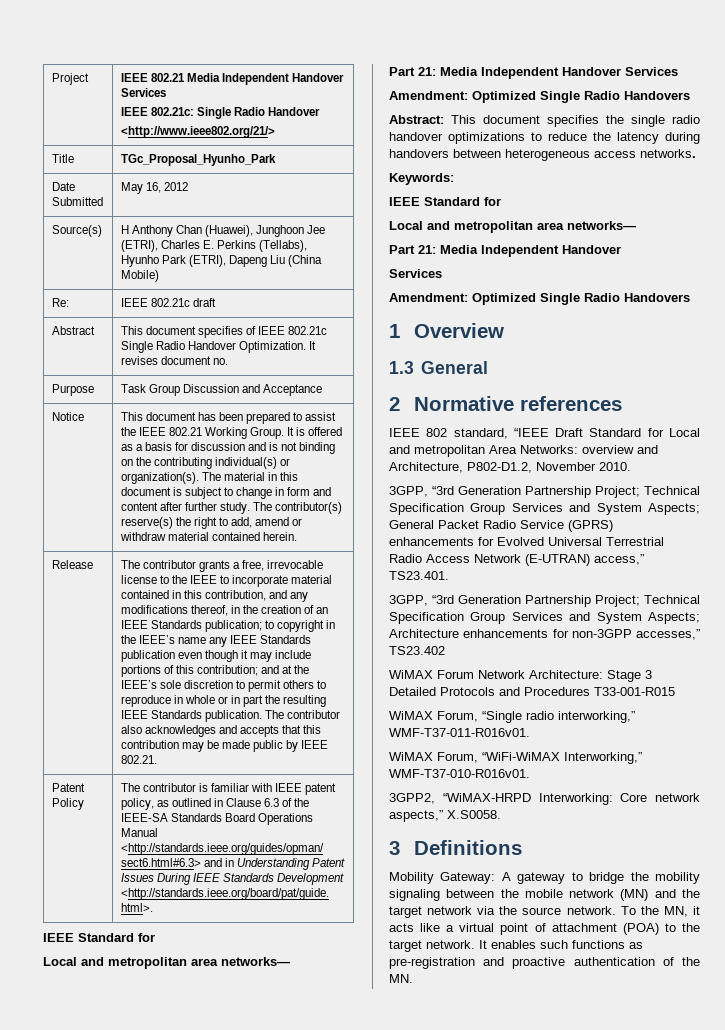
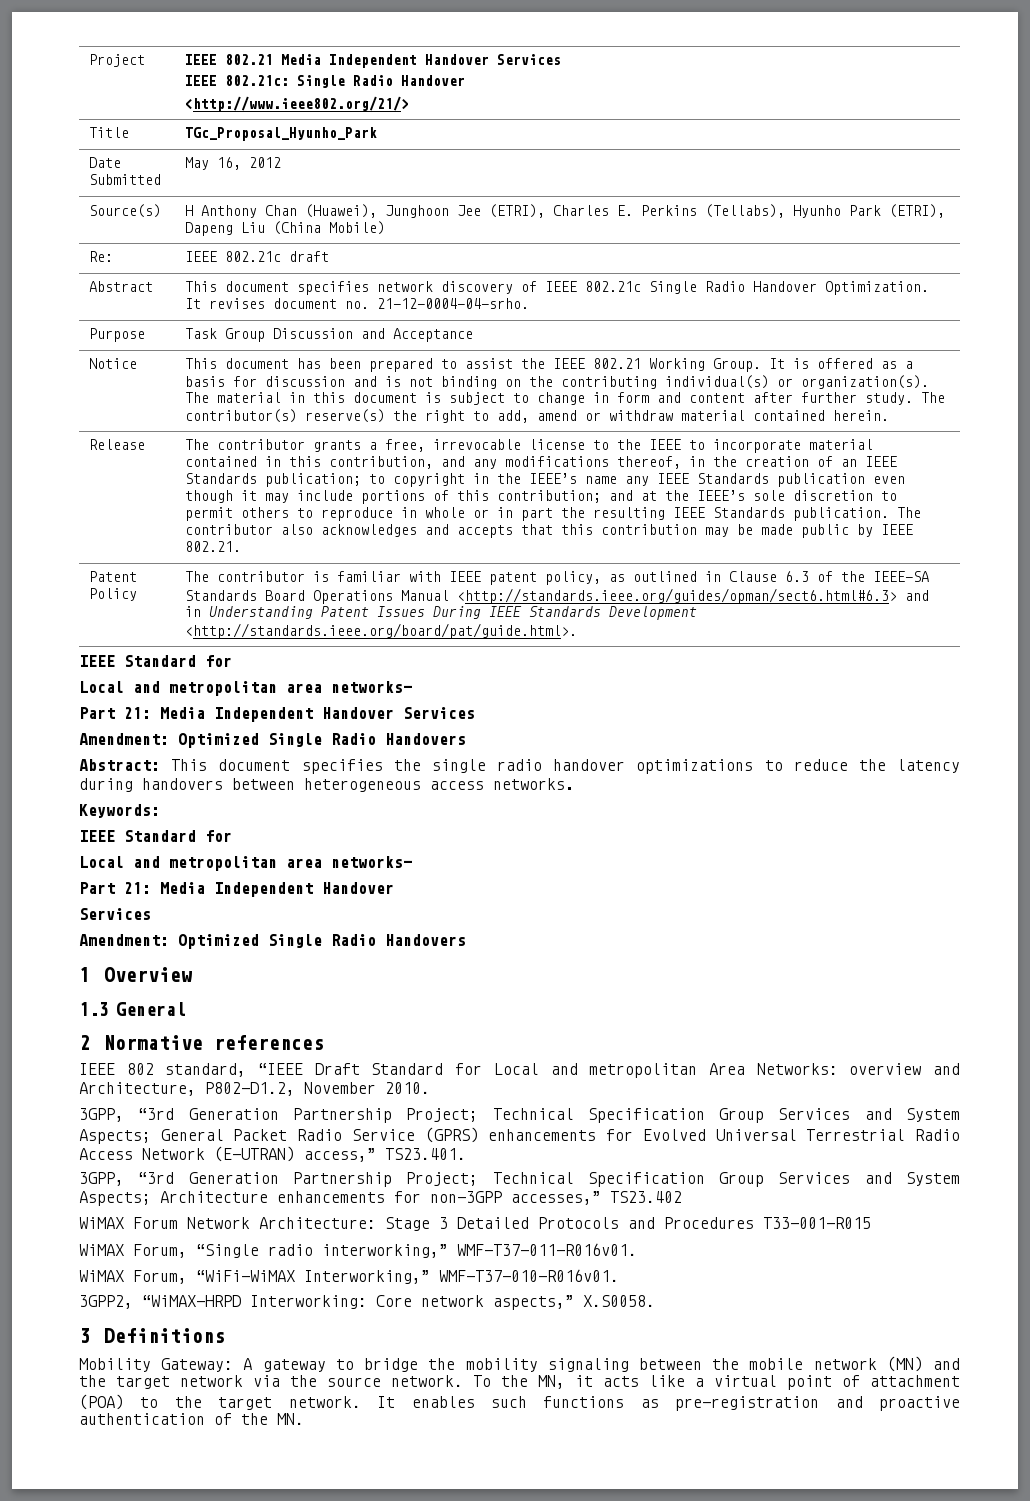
- Abstract | This document specifies of IEEE 802.21c Single Radio Handover Optimization. It revises document no.
+ Abstract | This document specifies network discovery of IEEE 802.21c Single Radio Handover Optimization. It revises document no. 21-12-0004-04-srho.

